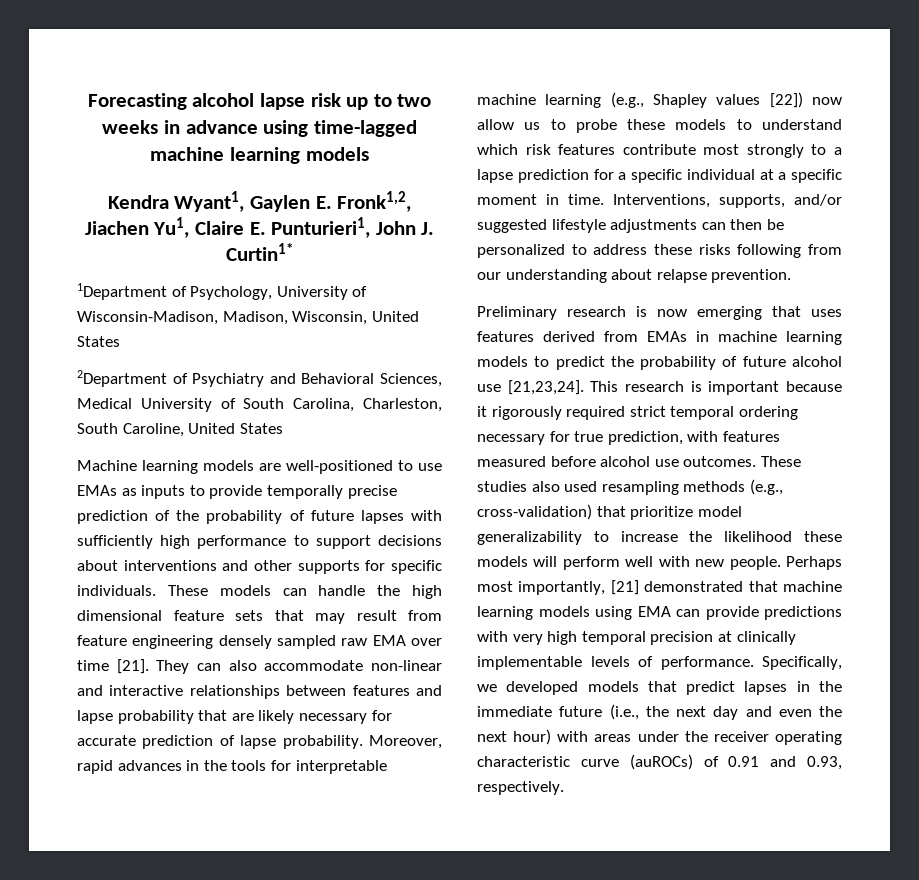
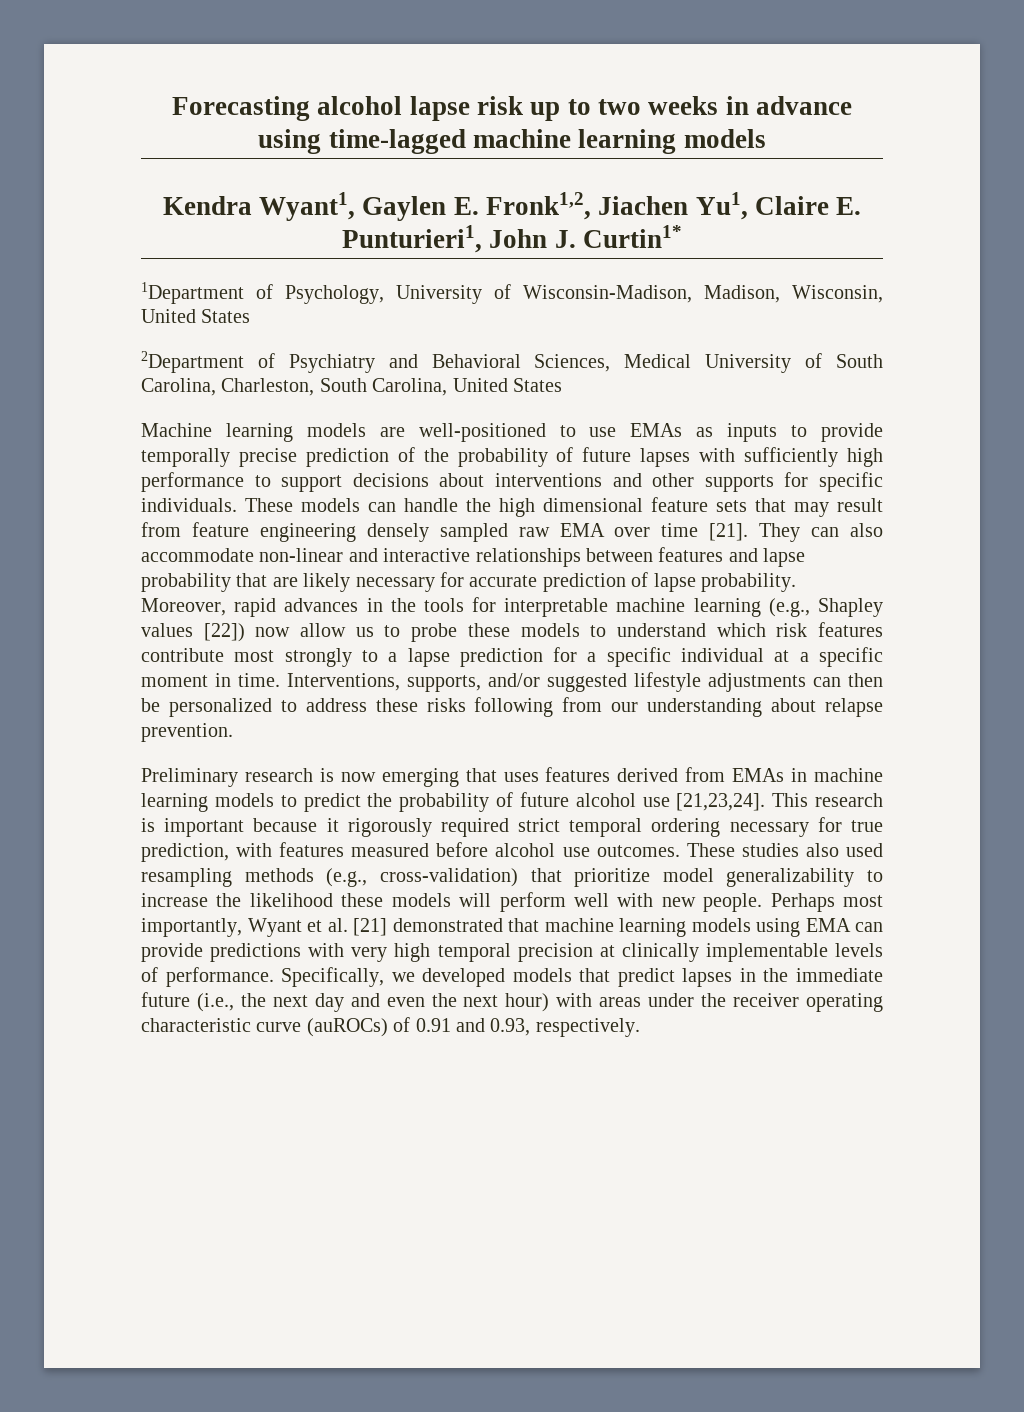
- 2Department of Psychiatry and Behavioral Sciences, Medical University of South Carolina, Charleston, South Caroline, United States
+ 2Department of Psychiatry and Behavioral Sciences, Medical University of South Carolina, Charleston, South Carolina, United States
- Perhaps most importantly, [21] demonstrated that machine learning models using EMA can provide predictions with very high temporal precision at clinically implementable levels of performance.
+ Perhaps most importantly, Wyant et al. [21] demonstrated that machine learning models using EMA can provide predictions with very high temporal precision at clinically implementable levels of performance.

